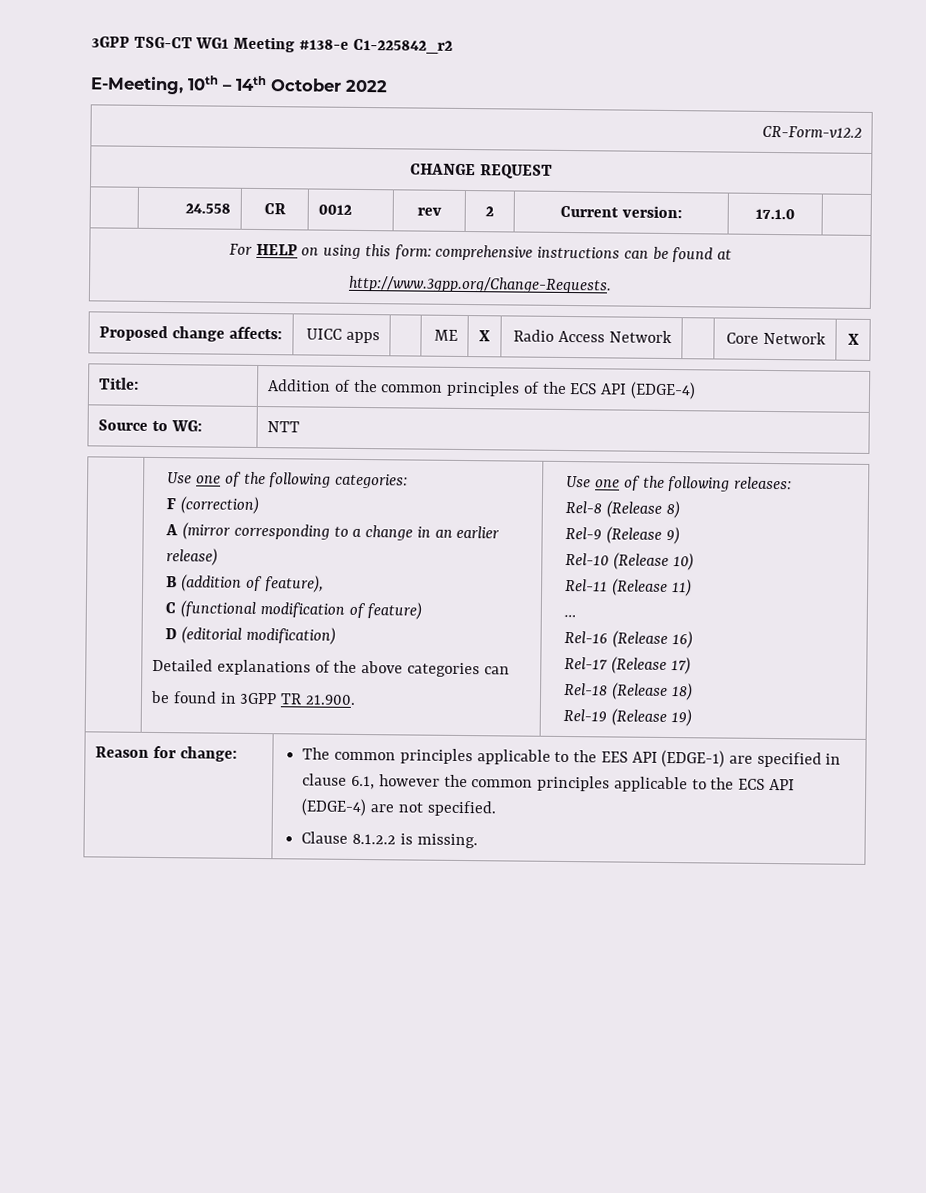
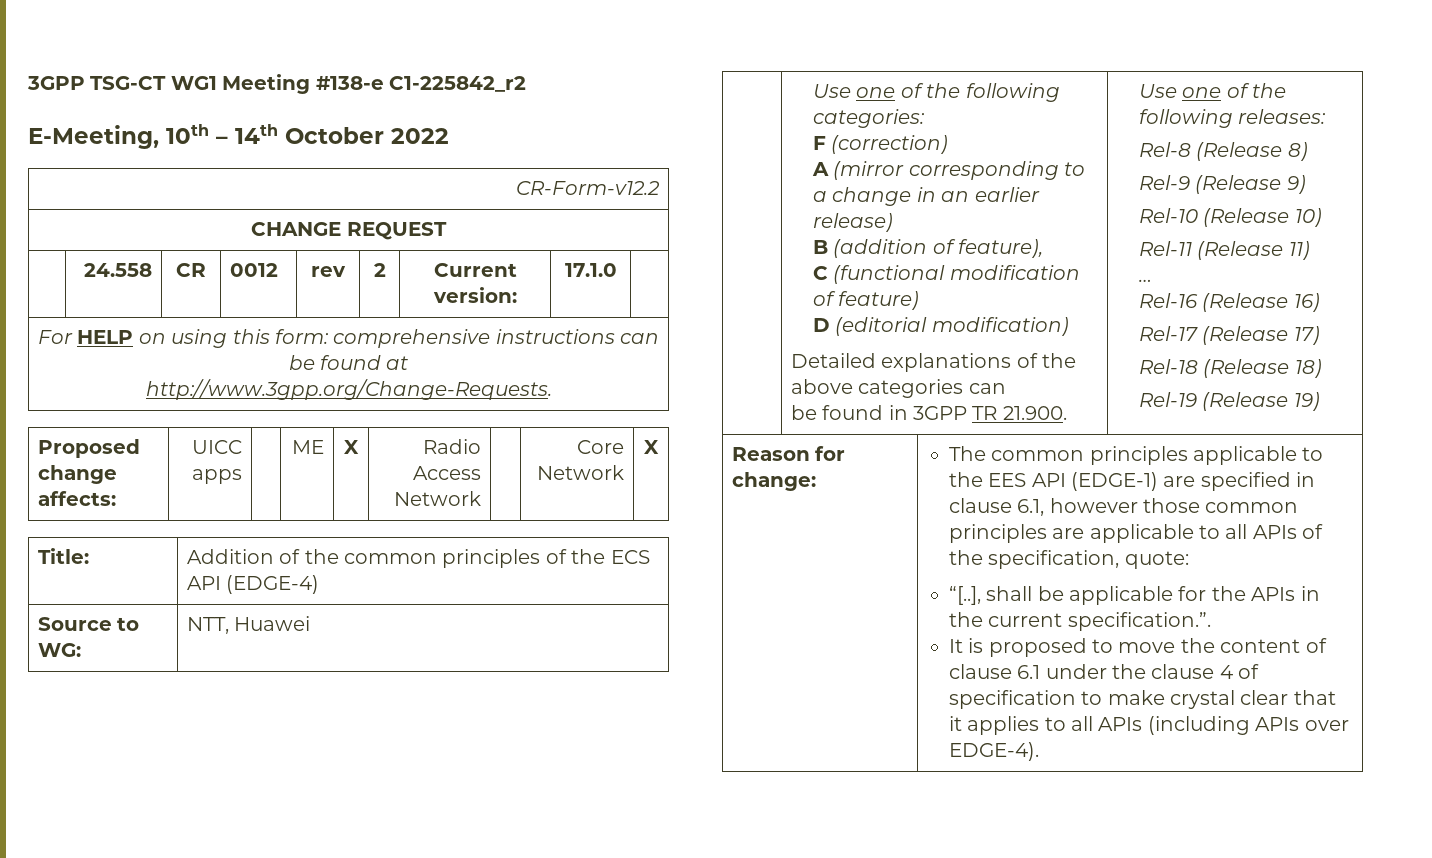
- Source to WG: | NTT
+ Source to WG: | NTT, Huawei
- The common principles applicable to the EES API (EDGE-1) are specified in clause 6.1, however the common principles applicable to the ECS API (EDGE-4) are not specified.
- Clause 8.1.2.2 is missing.
+ The common principles applicable to the EES API (EDGE-1) are specified in clause 6.1, however those common principles are applicable to all APIs of the specification, quote:
+ “[..], shall be applicable for the APIs in the current specification.”.
+ It is proposed to move the content of clause 6.1 under the clause 4 of specification to make crystal clear that it applies to all APIs (including APIs over EDGE-4).

